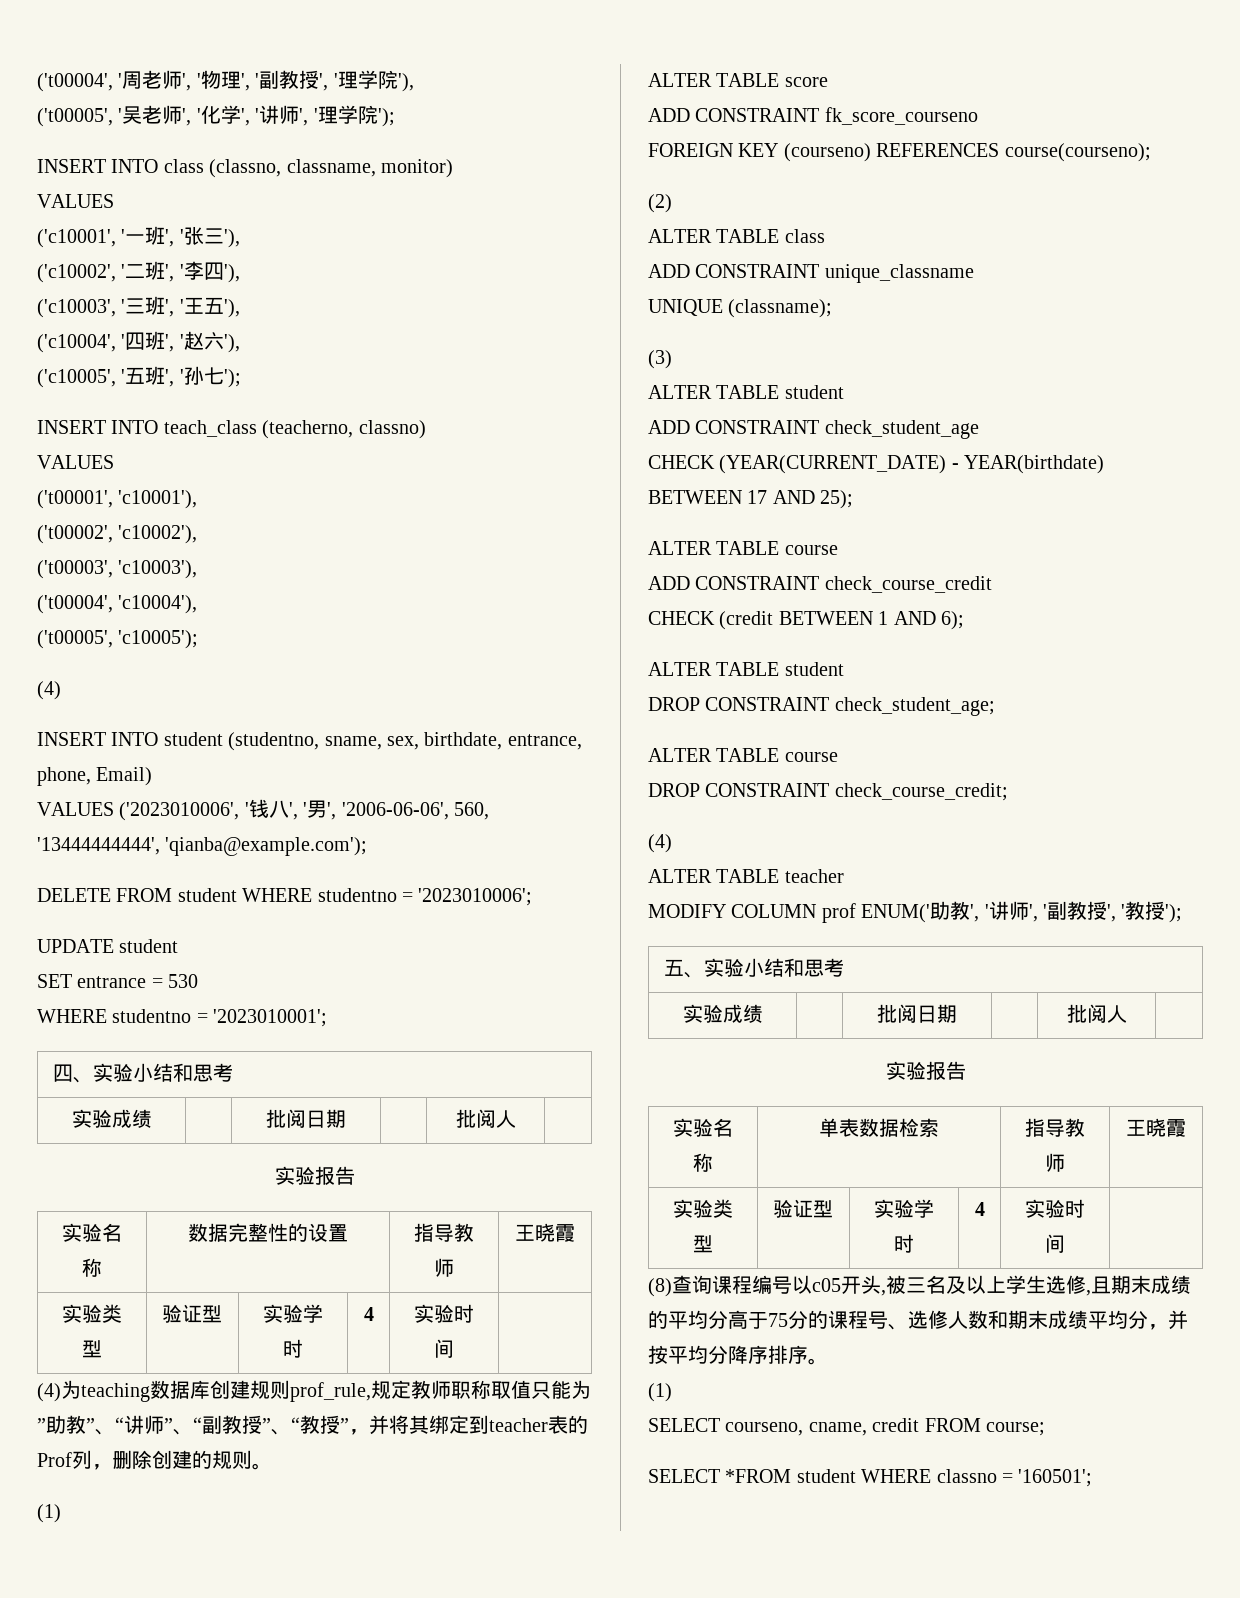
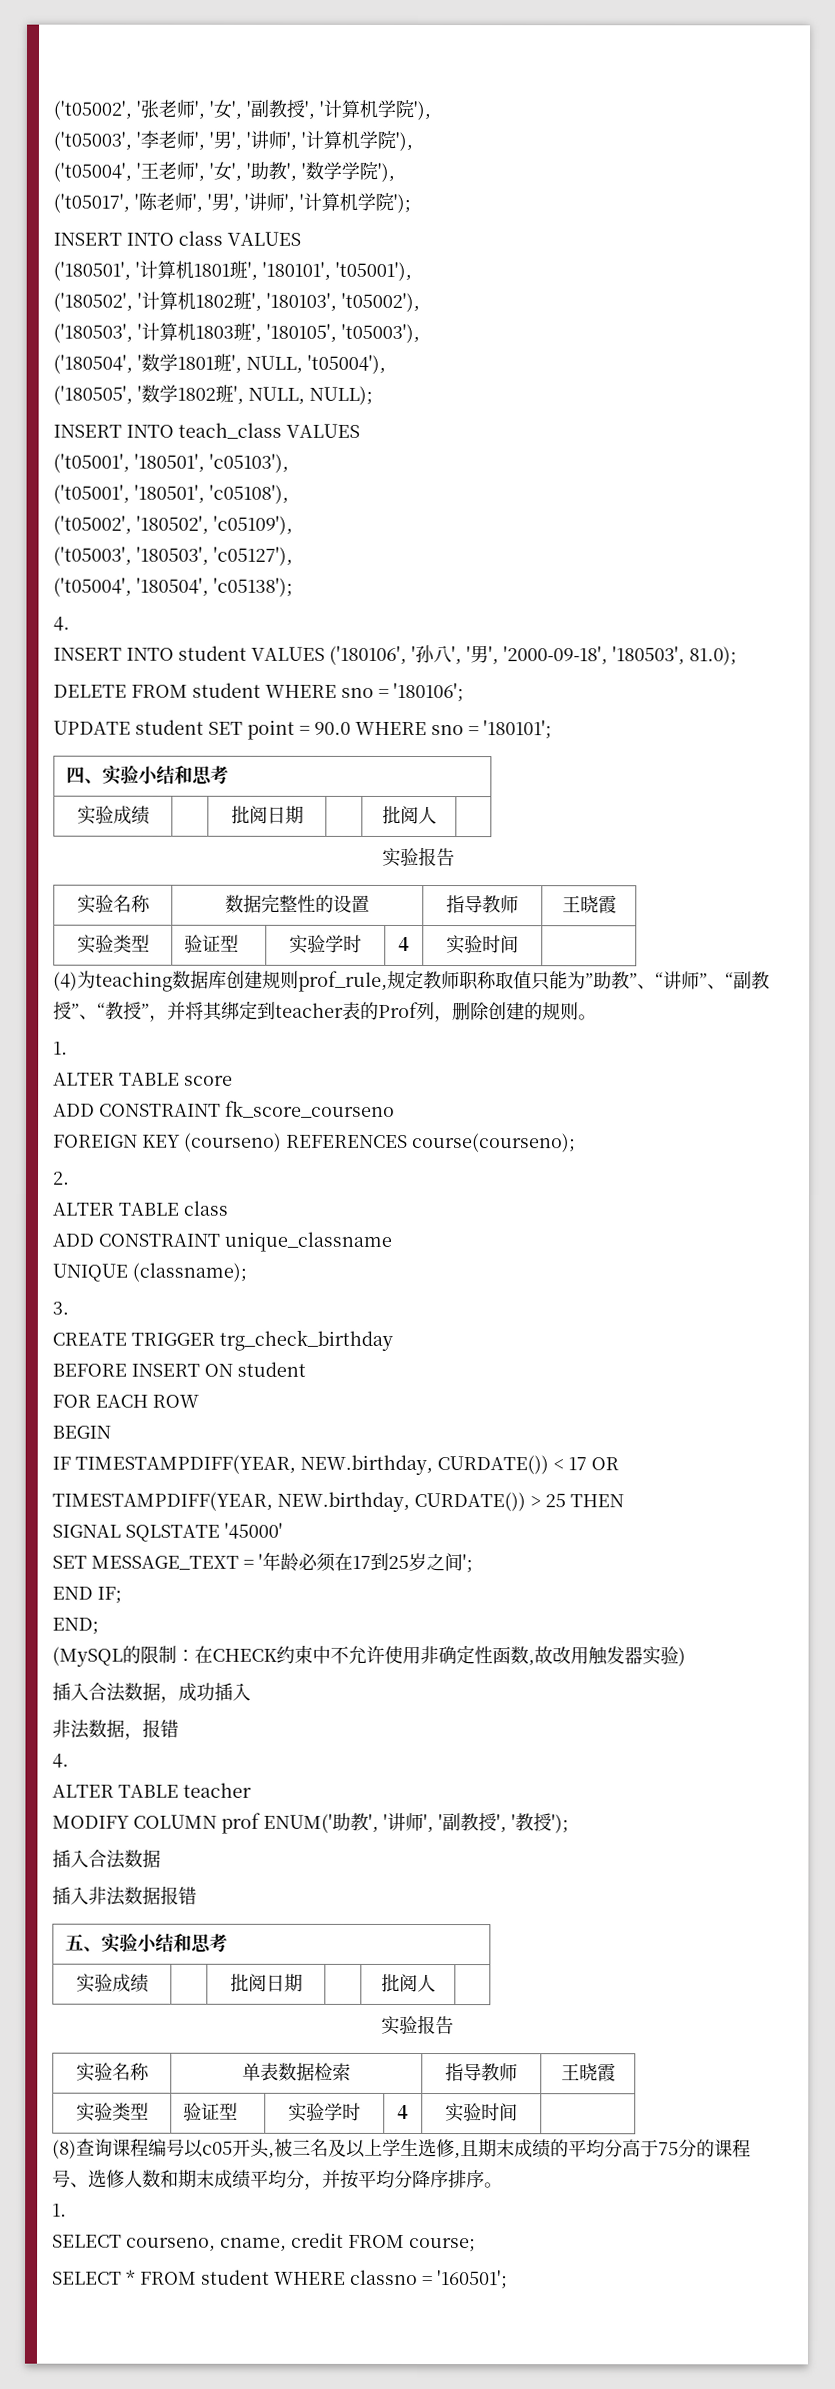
- ('t00004', '周老师', '物理', '副教授', '理学院'),
- ('t00005', '吴老师', '化学', '讲师', '理学院');
+ ('t05002', '张老师', '女', '副教授', '计算机学院'),
+ ('t05003', '李老师', '男', '讲师', '计算机学院'),
+ ('t05004', '王老师', '女', '助教', '数学学院'),
+ ('t05017', '陈老师', '男', '讲师', '计算机学院');
- INSERT INTO class (classno, classname, monitor)
- VALUES
- ('c10001', '一班', '张三'),
- ('c10002', '二班', '李四'),
- ('c10003', '三班', '王五'),
- ('c10004', '四班', '赵六'),
- ('c10005', '五班', '孙七');
+ INSERT INTO class VALUES
+ ('180501', '计算机1801班', '180101', 't05001'),
+ ('180502', '计算机1802班', '180103', 't05002'),
+ ('180503', '计算机1803班', '180105', 't05003'),
+ ('180504', '数学1801班', NULL, 't05004'),
+ ('180505', '数学1802班', NULL, NULL);
- INSERT INTO teach_class (teacherno, classno)
- VALUES
- ('t00001', 'c10001'),
- ('t00002', 'c10002'),
- ('t00003', 'c10003'),
- ('t00004', 'c10004'),
- ('t00005', 'c10005');
- (4)
- INSERT INTO student (studentno, sname, sex, birthdate, entrance, phone, Email)
- VALUES ('2023010006', '钱八', '男', '2006-06-06', 560, '13444444444', 'qianba@example.com');
+ INSERT INTO teach_class VALUES
+ ('t05001', '180501', 'c05103'),
+ ('t05001', '180501', 'c05108'),
+ ('t05002', '180502', 'c05109'),
+ ('t05003', '180503', 'c05127'),
+ ('t05004', '180504', 'c05138');
+ 4.
+ INSERT INTO student VALUES ('180106', '孙八', '男', '2000-09-18', '180503', 81.0);
- DELETE FROM student WHERE studentno = '2023010006';
+ DELETE FROM student WHERE sno = '180106';
- UPDATE student
- SET entrance = 530
- WHERE studentno = '2023010001';
+ UPDATE student SET point = 90.0 WHERE sno = '180101';
  (4)为teaching数据库创建规则prof_rule,规定教师职称取值只能为”助教”、“讲师”、“副教授”、“教授”，并将其绑定到teacher表的Prof列，删除创建的规则。
- (1)
+ 1.
- (2)
+ 2.
- (3)
- ALTER TABLE student
- ADD CONSTRAINT check_student_age
- CHECK (YEAR(CURRENT_DATE) - YEAR(birthdate) BETWEEN 17 AND 25);
- ALTER TABLE course
- ADD CONSTRAINT check_course_credit
- CHECK (credit BETWEEN 1 AND 6);
- ALTER TABLE student
- DROP CONSTRAINT check_student_age;
- ALTER TABLE course
- DROP CONSTRAINT check_course_credit;
- (4)
+ 3.
+ CREATE TRIGGER trg_check_birthday
+ BEFORE INSERT ON student
+ FOR EACH ROW
+ BEGIN
+ IF TIMESTAMPDIFF(YEAR, NEW.birthday, CURDATE()) < 17 OR
+ TIMESTAMPDIFF(YEAR, NEW.birthday, CURDATE()) > 25 THEN
+ SIGNAL SQLSTATE '45000'
+ SET MESSAGE_TEXT = '年龄必须在17到25岁之间';
+ END IF;
+ END;
+ (MySQL的限制：在CHECK约束中不允许使用非确定性函数,故改用触发器实验)
+ 插入合法数据，成功插入
+ 非法数据，报错
+ 4.
  MODIFY COLUMN prof ENUM('助教', '讲师', '副教授', '教授');
+ 插入合法数据
+ 插入非法数据报错
  (8)查询课程编号以c05开头,被三名及以上学生选修,且期末成绩的平均分高于75分的课程号、选修人数和期末成绩平均分，并按平均分降序排序。
- (1)
+ 1.
- SELECT *FROM student WHERE classno = '160501';
+ SELECT * FROM student WHERE classno = '160501';

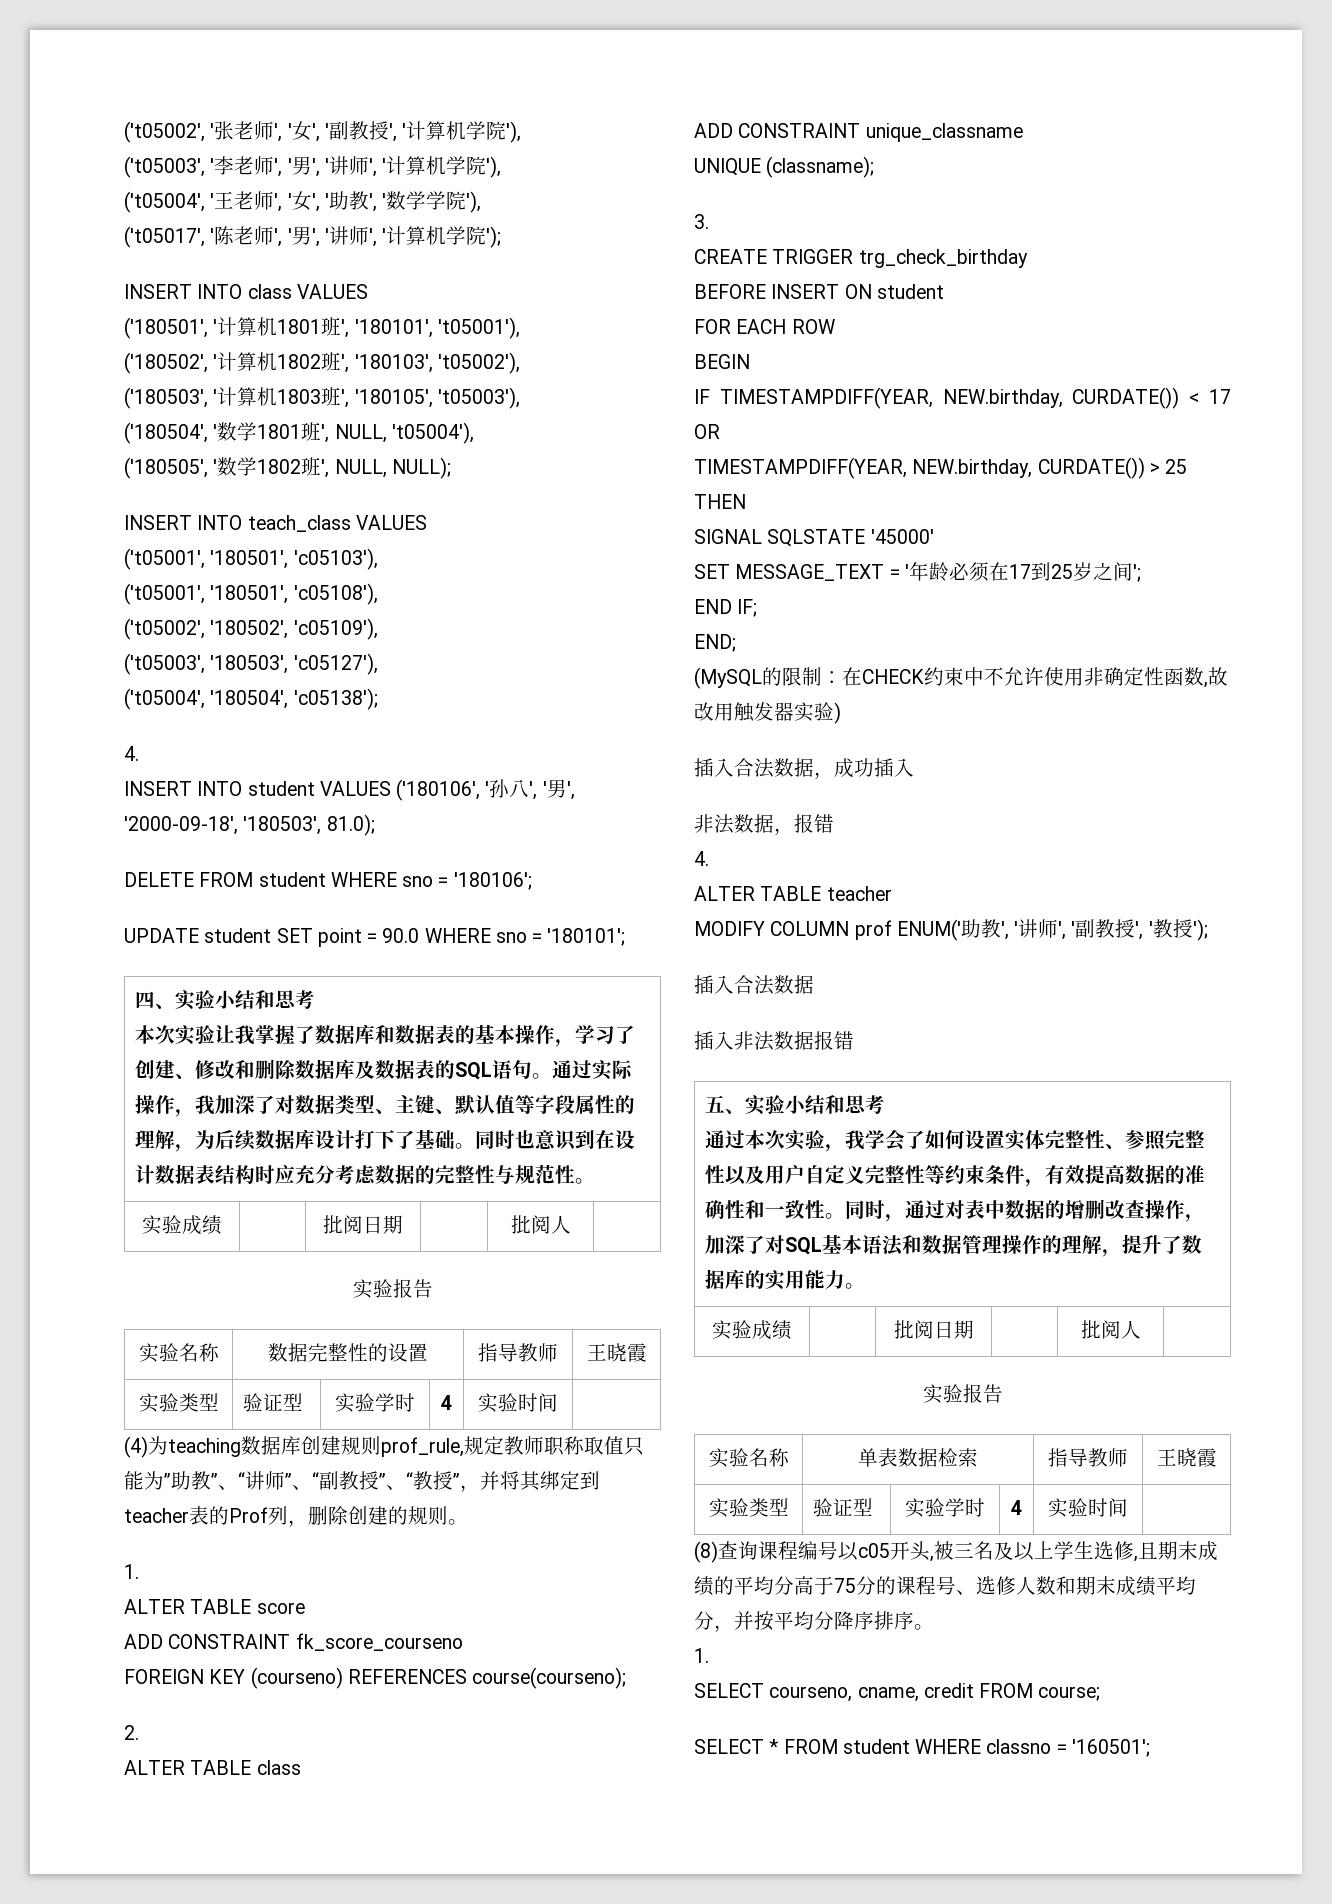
+ 本次实验让我掌握了数据库和数据表的基本操作，学习了创建、修改和删除数据库及数据表的SQL语句。通过实际操作，我加深了对数据类型、主键、默认值等字段属性的理解，为后续数据库设计打下了基础。同时也意识到在设计数据表结构时应充分考虑数据的完整性与规范性。
+ 通过本次实验，我学会了如何设置实体完整性、参照完整性以及用户自定义完整性等约束条件，有效提高数据的准确性和一致性。同时，通过对表中数据的增删改查操作，加深了对SQL基本语法和数据管理操作的理解，提升了数据库的实用能力。

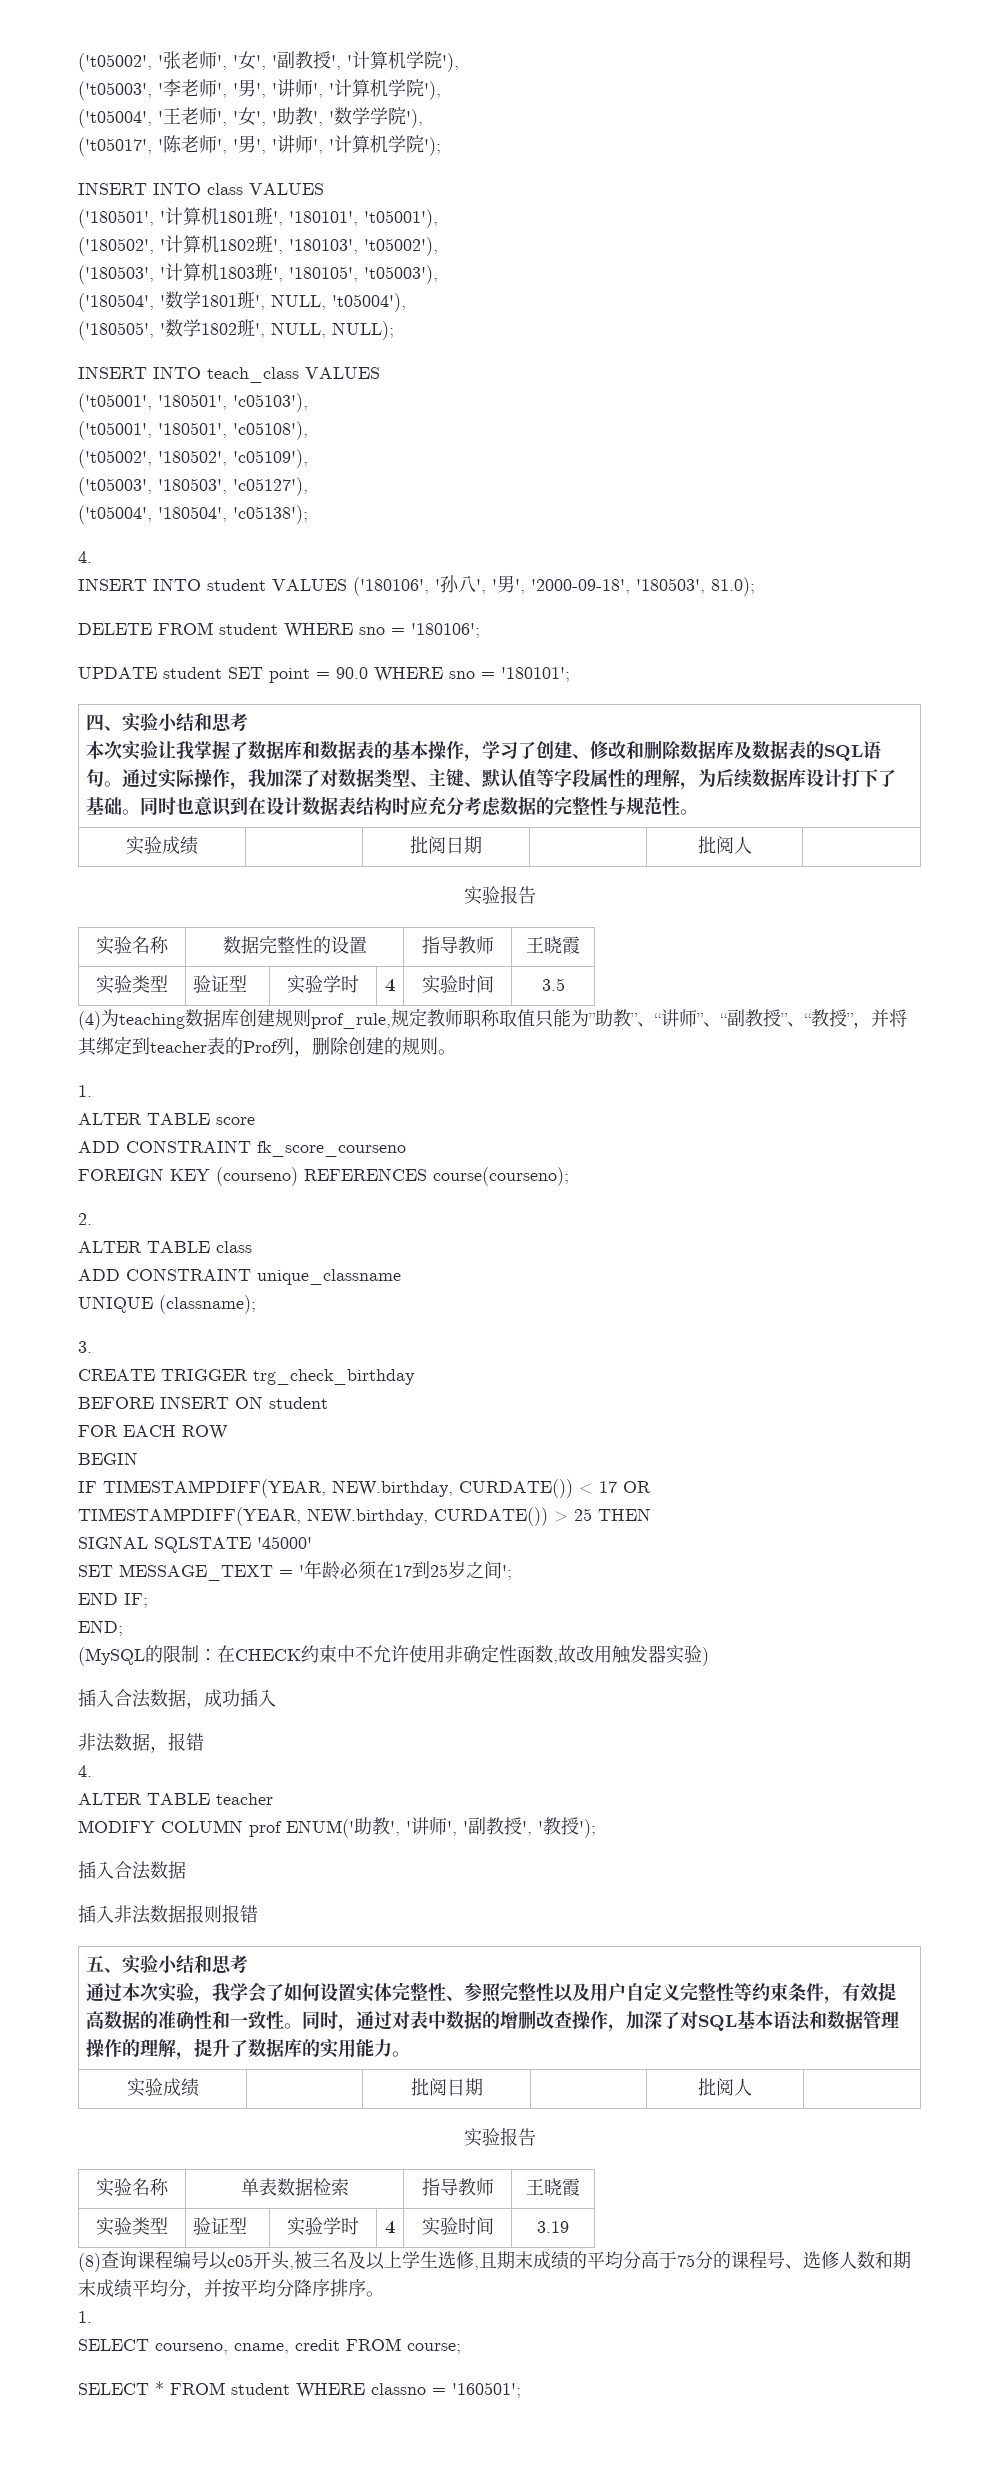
  实验名称 | 数据完整性的设置 | 指导教师 | 王晓霞
- 实验类型 | 验证型 | 实验学时 | 4 | 实验时间 |
+ 实验类型 | 验证型 | 实验学时 | 4 | 实验时间 | 3.5
- 插入非法数据报错
+ 插入非法数据报则报错
  实验名称 | 单表数据检索 | 指导教师 | 王晓霞
- 实验类型 | 验证型 | 实验学时 | 4 | 实验时间 |
+ 实验类型 | 验证型 | 实验学时 | 4 | 实验时间 | 3.19

